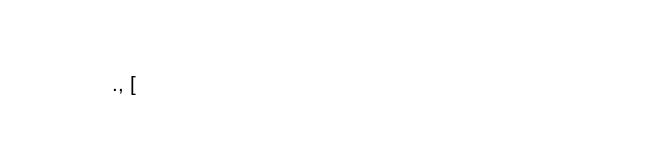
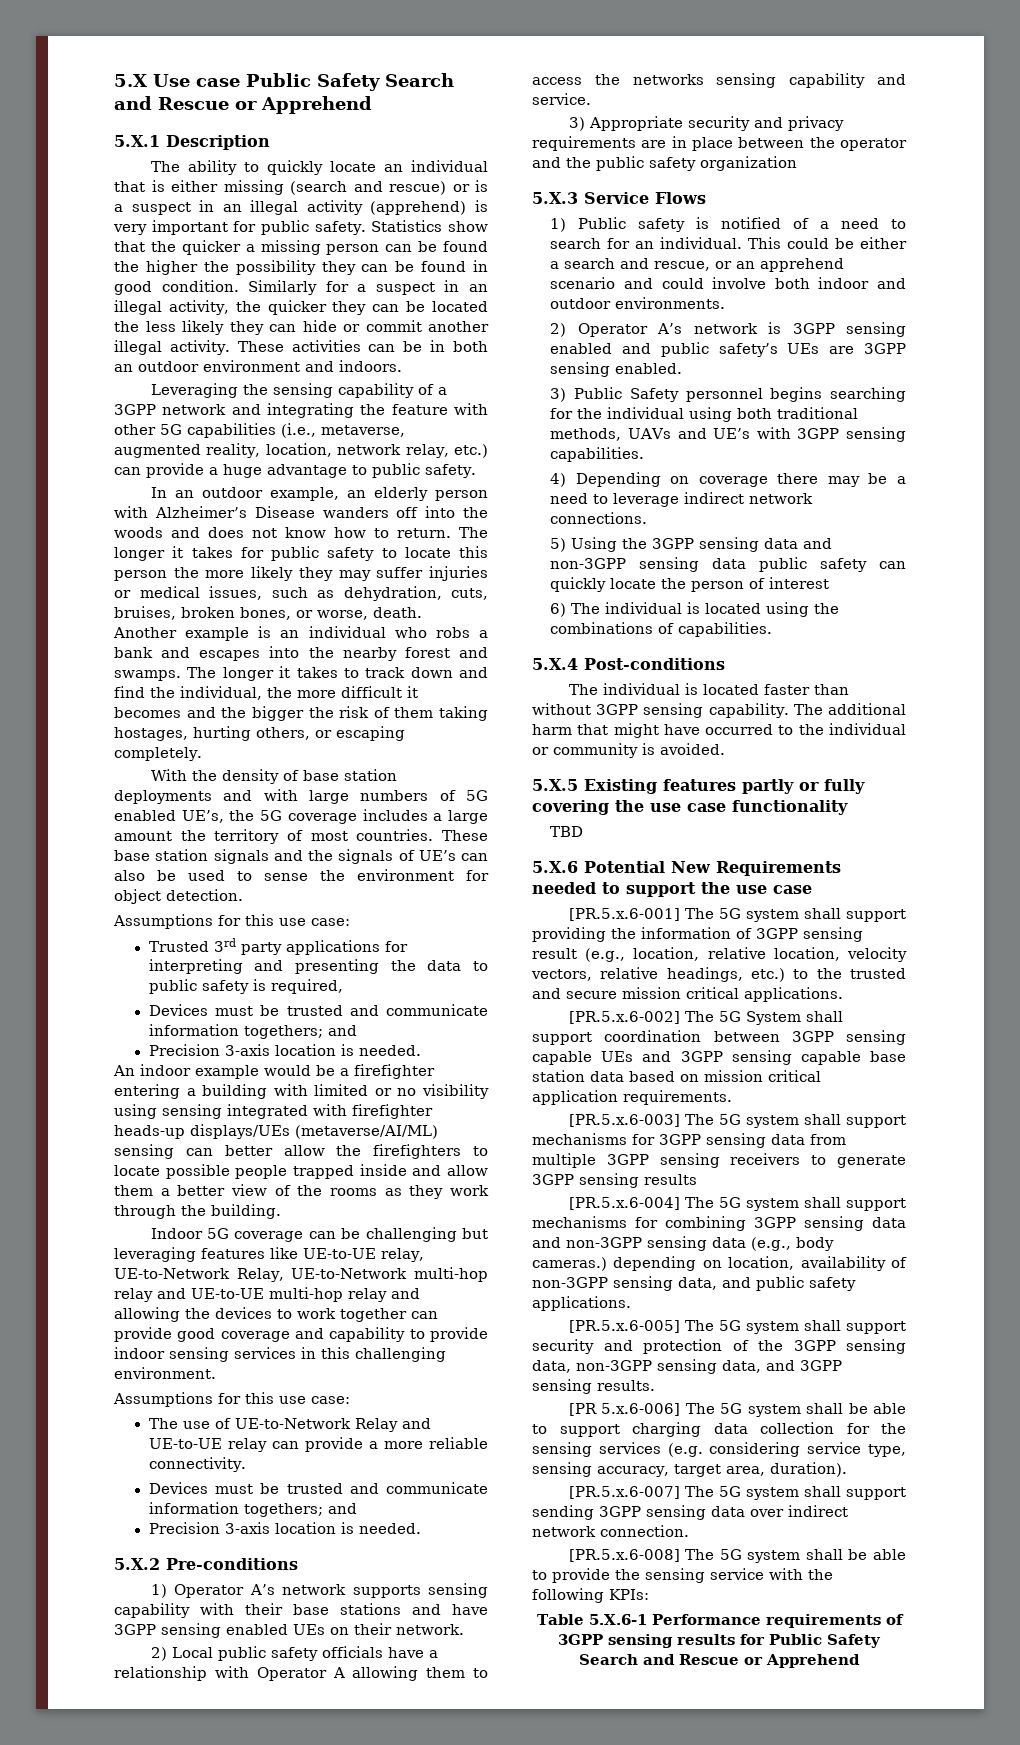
- ., [
+ 5.X Use case Public Safety Search and Rescue or Apprehend
+ 5.X.1 Description
+ The ability to quickly locate an individual that is either missing (search and rescue) or is a suspect in an illegal activity (apprehend) is very important for public safety. Statistics show that the quicker a missing person can be found the higher the possibility they can be found in good condition. Similarly for a suspect in an illegal activity, the quicker they can be located the less likely they can hide or commit another illegal activity. These activities can be in both an outdoor environment and indoors.
+ Leveraging the sensing capability of a 3GPP network and integrating the feature with other 5G capabilities (i.e., metaverse, augmented reality, location, network relay, etc.) can provide a huge advantage to public safety.
+ In an outdoor example, an elderly person with Alzheimer’s Disease wanders off into the woods and does not know how to return. The longer it takes for public safety to locate this person the more likely they may suffer injuries or medical issues, such as dehydration, cuts, bruises, broken bones, or worse, death. Another example is an individual who robs a bank and escapes into the nearby forest and swamps. The longer it takes to track down and find the individual, the more difficult it becomes and the bigger the risk of them taking hostages, hurting others, or escaping completely.
+ With the density of base station deployments and with large numbers of 5G enabled UE’s, the 5G coverage includes a large amount the territory of most countries. These base station signals and the signals of UE’s can also be used to sense the environment for object detection.
+ Assumptions for this use case:
+ Trusted 3rd party applications for interpreting and presenting the data to public safety is required,
+ Devices must be trusted and communicate information togethers; and
+ Precision 3-axis location is needed.
+ An indoor example would be a firefighter entering a building with limited or no visibility using sensing integrated with firefighter heads-up displays/UEs (metaverse/AI/ML) sensing can better allow the firefighters to locate possible people trapped inside and allow them a better view of the rooms as they work through the building.
+ Indoor 5G coverage can be challenging but leveraging features like UE-to-UE relay, UE-to-Network Relay, UE-to-Network multi-hop relay and UE-to-UE multi-hop relay and allowing the devices to work together can provide good coverage and capability to provide indoor sensing services in this challenging environment.
+ Assumptions for this use case:
+ The use of UE-to-Network Relay and UE-to-UE relay can provide a more reliable connectivity.
+ Devices must be trusted and communicate information togethers; and
+ Precision 3-axis location is needed.
+ 5.X.2 Pre-conditions
+ 1) Operator A’s network supports sensing capability with their base stations and have 3GPP sensing enabled UEs on their network.
+ 2) Local public safety officials have a relationship with Operator A allowing them to access the networks sensing capability and service.
+ 3) Appropriate security and privacy requirements are in place between the operator and the public safety organization
+ 5.X.3 Service Flows
+ 1) Public safety is notified of a need to search for an individual. This could be either a search and rescue, or an apprehend scenario and could involve both indoor and outdoor environments.
+ 2) Operator A’s network is 3GPP sensing enabled and public safety’s UEs are 3GPP sensing enabled.
+ 3) Public Safety personnel begins searching for the individual using both traditional methods, UAVs and UE’s with 3GPP sensing capabilities.
+ 4) Depending on coverage there may be a need to leverage indirect network connections.
+ 5) Using the 3GPP sensing data and non-3GPP sensing data public safety can quickly locate the person of interest
+ 6) The individual is located using the combinations of capabilities.
+ 5.X.4 Post-conditions
+ The individual is located faster than without 3GPP sensing capability. The additional harm that might have occurred to the individual or community is avoided.
+ 5.X.5 Existing features partly or fully covering the use case functionality
+ TBD
+ 5.X.6 Potential New Requirements needed to support the use case
+ [PR.5.x.6-001] The 5G system shall support providing the information of 3GPP sensing result (e.g., location, relative location, velocity vectors, relative headings, etc.) to the trusted and secure mission critical applications.
+ [PR.5.x.6-002] The 5G System shall support coordination between 3GPP sensing capable UEs and 3GPP sensing capable base station data based on mission critical application requirements.
+ [PR.5.x.6-003] The 5G system shall support mechanisms for 3GPP sensing data from multiple 3GPP sensing receivers to generate 3GPP sensing results
+ [PR.5.x.6-004] The 5G system shall support mechanisms for combining 3GPP sensing data and non-3GPP sensing data (e.g., body cameras.) depending on location, availability of non-3GPP sensing data, and public safety applications.
+ [PR.5.x.6-005] The 5G system shall support security and protection of the 3GPP sensing data, non-3GPP sensing data, and 3GPP sensing results.
+ [PR 5.x.6-006] The 5G system shall be able to support charging data collection for the sensing services (e.g. considering service type, sensing accuracy, target area, duration).
+ [PR.5.x.6-007] The 5G system shall support sending 3GPP sensing data over indirect network connection.
+ [PR.5.x.6-008] The 5G system shall be able to provide the sensing service with the following KPIs:
+ Table 5.X.6-1 Performance requirements of 3GPP sensing results for Public Safety Search and Rescue or Apprehend

